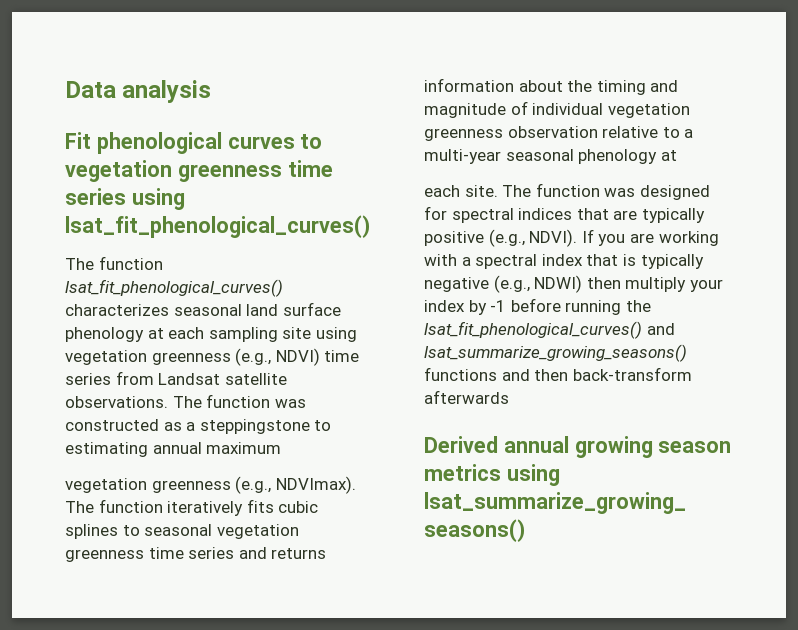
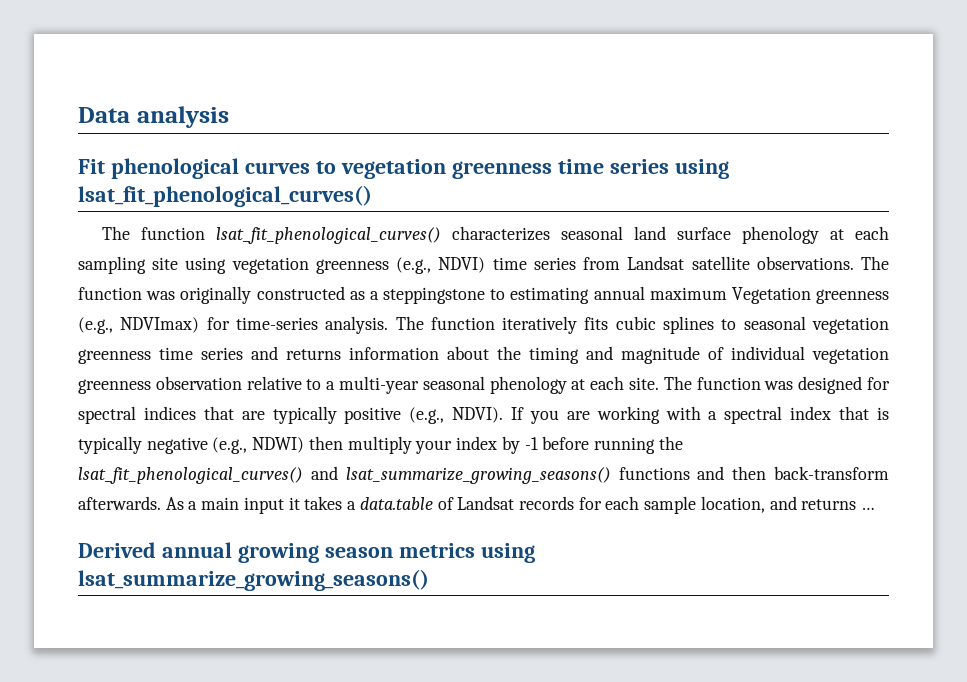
- The function was constructed as a steppingstone to estimating annual maximum
- vegetation greenness (e.g., NDVImax).
+ The function was originally constructed as a steppingstone to estimating annual maximum Vegetation greenness (e.g., NDVImax) for time-series analysis.
- The function iteratively fits cubic splines to seasonal vegetation greenness time series and returns information about the timing and magnitude of individual vegetation greenness observation relative to a multi-year seasonal phenology at
- each site.
+ The function iteratively fits cubic splines to seasonal vegetation greenness time series and returns information about the timing and magnitude of individual vegetation greenness observation relative to a multi-year seasonal phenology at each site.
- If you are working with a spectral index that is typically negative (e.g., NDWI) then multiply your index by -1 before running the lsat_fit_phenological_curves() and lsat_summarize_growing_seasons() functions and then back-transform afterwards
+ If you are working with a spectral index that is typically negative (e.g., NDWI) then multiply your index by -1 before running the lsat_fit_phenological_curves() and lsat_summarize_growing_seasons() functions and then back-transform afterwards. As a main input it takes a data.table of Landsat records for each sample location, and returns …

